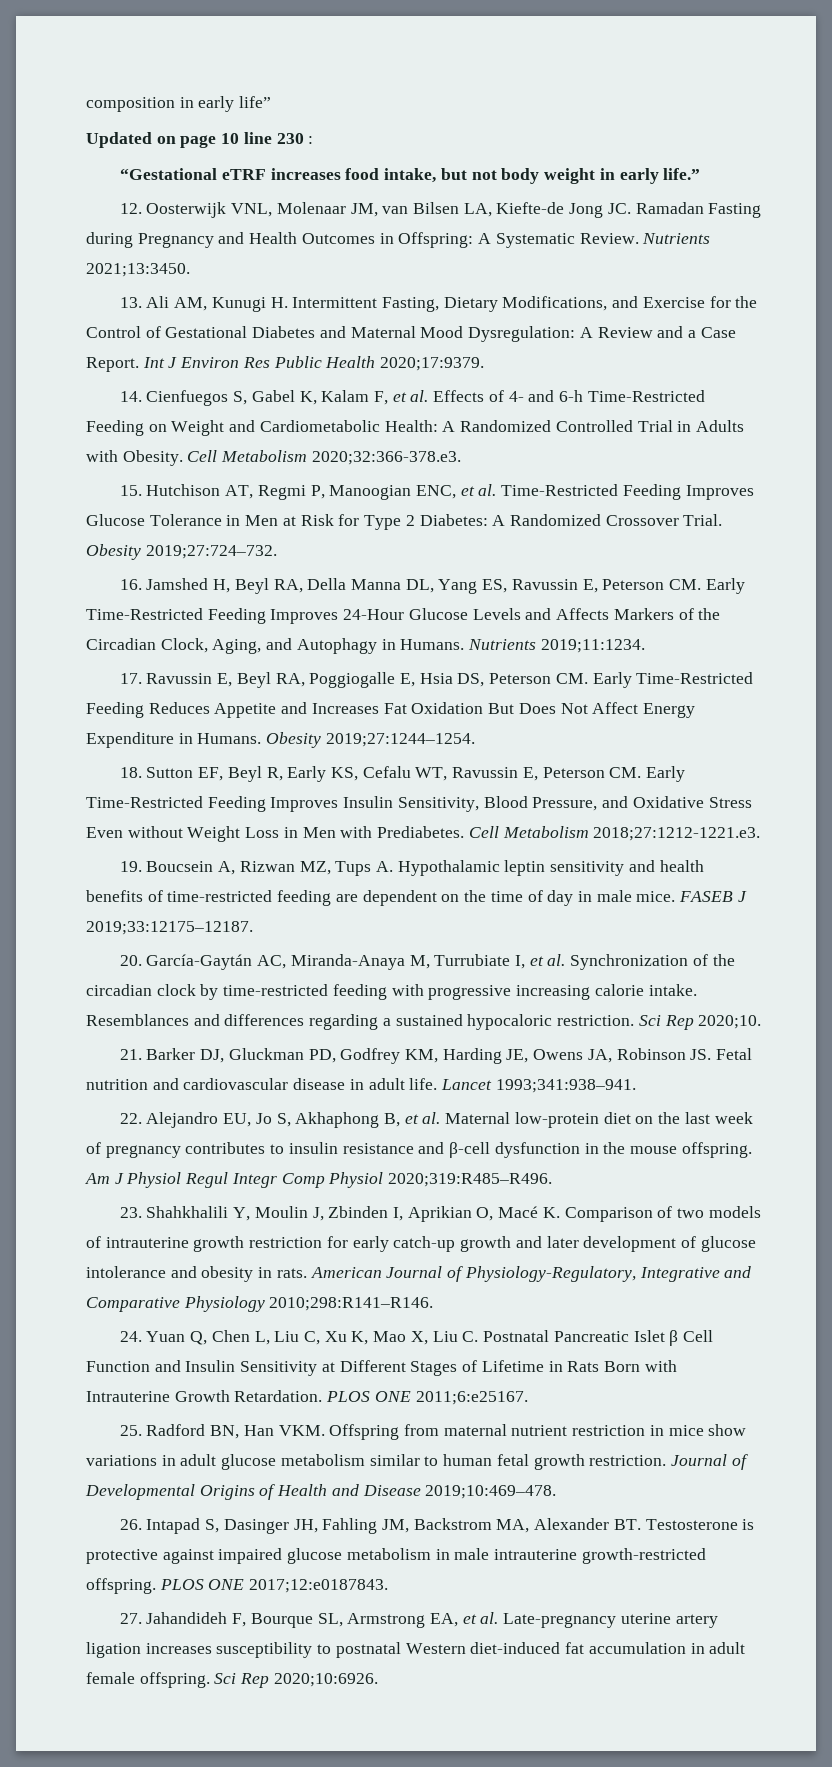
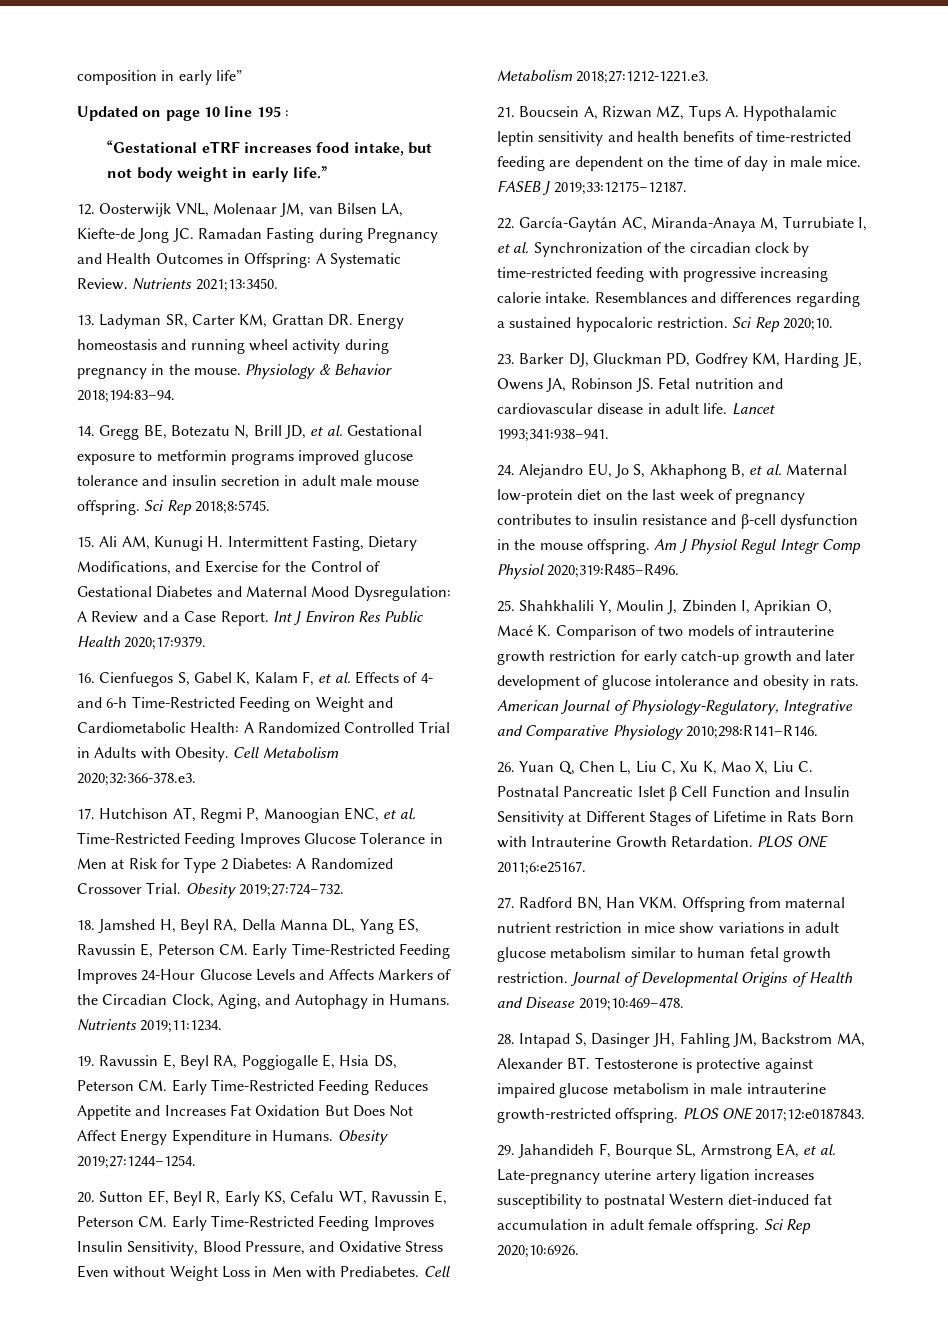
- Updated on page 10 line 230 :
+ Updated on page 10 line 195 :
- 13. Ali AM, Kunugi H. Intermittent Fasting, Dietary Modifications, and Exercise for the Control of Gestational Diabetes and Maternal Mood Dysregulation: A Review and a Case Report.
+ 13. Ladyman SR, Carter KM, Grattan DR. Energy homeostasis and running wheel activity during pregnancy in the mouse. Physiology & Behavior 2018;194:83–94.
+ 14. Gregg BE, Botezatu N, Brill JD, et al. Gestational exposure to metformin programs improved glucose tolerance and insulin secretion in adult male mouse offspring. Sci Rep 2018;8:5745.
+ 15. Ali AM, Kunugi H. Intermittent Fasting, Dietary Modifications, and Exercise for the Control of Gestational Diabetes and Maternal Mood Dysregulation: A Review and a Case Report.
- 14. Cienfuegos S, Gabel K, Kalam F, et al. Effects of 4- and 6-h Time-Restricted Feeding on Weight and Cardiometabolic Health: A Randomized Controlled Trial in Adults with Obesity.
+ 16. Cienfuegos S, Gabel K, Kalam F, et al. Effects of 4- and 6-h Time-Restricted Feeding on Weight and Cardiometabolic Health: A Randomized Controlled Trial in Adults with Obesity.
- 15. Hutchison AT, Regmi P, Manoogian ENC, et al. Time-Restricted Feeding Improves Glucose Tolerance in Men at Risk for Type 2 Diabetes: A Randomized Crossover Trial.
+ 17. Hutchison AT, Regmi P, Manoogian ENC, et al. Time-Restricted Feeding Improves Glucose Tolerance in Men at Risk for Type 2 Diabetes: A Randomized Crossover Trial.
- 16. Jamshed H, Beyl RA, Della Manna DL, Yang ES, Ravussin E, Peterson CM. Early Time-Restricted Feeding Improves 24-Hour Glucose Levels and Affects Markers of the Circadian Clock, Aging, and Autophagy in Humans.
+ 18. Jamshed H, Beyl RA, Della Manna DL, Yang ES, Ravussin E, Peterson CM. Early Time-Restricted Feeding Improves 24-Hour Glucose Levels and Affects Markers of the Circadian Clock, Aging, and Autophagy in Humans.
- 17. Ravussin E, Beyl RA, Poggiogalle E, Hsia DS, Peterson CM. Early Time-Restricted Feeding Reduces Appetite and Increases Fat Oxidation But Does Not Affect Energy Expenditure in Humans.
+ 19. Ravussin E, Beyl RA, Poggiogalle E, Hsia DS, Peterson CM. Early Time-Restricted Feeding Reduces Appetite and Increases Fat Oxidation But Does Not Affect Energy Expenditure in Humans.
- 18. Sutton EF, Beyl R, Early KS, Cefalu WT, Ravussin E, Peterson CM. Early Time-Restricted Feeding Improves Insulin Sensitivity, Blood Pressure, and Oxidative Stress Even without Weight Loss in Men with Prediabetes.
+ 20. Sutton EF, Beyl R, Early KS, Cefalu WT, Ravussin E, Peterson CM. Early Time-Restricted Feeding Improves Insulin Sensitivity, Blood Pressure, and Oxidative Stress Even without Weight Loss in Men with Prediabetes.
- 19. Boucsein A, Rizwan MZ, Tups A. Hypothalamic leptin sensitivity and health benefits of time-restricted feeding are dependent on the time of day in male mice.
+ 21. Boucsein A, Rizwan MZ, Tups A. Hypothalamic leptin sensitivity and health benefits of time-restricted feeding are dependent on the time of day in male mice.
- 20. García-Gaytán AC, Miranda-Anaya M, Turrubiate I, et al. Synchronization of the circadian clock by time-restricted feeding with progressive increasing calorie intake.
+ 22. García-Gaytán AC, Miranda-Anaya M, Turrubiate I, et al. Synchronization of the circadian clock by time-restricted feeding with progressive increasing calorie intake.
- 21. Barker DJ, Gluckman PD, Godfrey KM, Harding JE, Owens JA, Robinson JS. Fetal nutrition and cardiovascular disease in adult life.
+ 23. Barker DJ, Gluckman PD, Godfrey KM, Harding JE, Owens JA, Robinson JS. Fetal nutrition and cardiovascular disease in adult life.
- 22. Alejandro EU, Jo S, Akhaphong B, et al. Maternal low-protein diet on the last week of pregnancy contributes to insulin resistance and β-cell dysfunction in the mouse offspring.
+ 24. Alejandro EU, Jo S, Akhaphong B, et al. Maternal low-protein diet on the last week of pregnancy contributes to insulin resistance and β-cell dysfunction in the mouse offspring.
- 23. Shahkhalili Y, Moulin J, Zbinden I, Aprikian O, Macé K. Comparison of two models of intrauterine growth restriction for early catch-up growth and later development of glucose intolerance and obesity in rats.
+ 25. Shahkhalili Y, Moulin J, Zbinden I, Aprikian O, Macé K. Comparison of two models of intrauterine growth restriction for early catch-up growth and later development of glucose intolerance and obesity in rats.
- 24. Yuan Q, Chen L, Liu C, Xu K, Mao X, Liu C. Postnatal Pancreatic Islet β Cell Function and Insulin Sensitivity at Different Stages of Lifetime in Rats Born with Intrauterine Growth Retardation.
+ 26. Yuan Q, Chen L, Liu C, Xu K, Mao X, Liu C. Postnatal Pancreatic Islet β Cell Function and Insulin Sensitivity at Different Stages of Lifetime in Rats Born with Intrauterine Growth Retardation.
- 25. Radford BN, Han VKM. Offspring from maternal nutrient restriction in mice show variations in adult glucose metabolism similar to human fetal growth restriction.
+ 27. Radford BN, Han VKM. Offspring from maternal nutrient restriction in mice show variations in adult glucose metabolism similar to human fetal growth restriction.
- 26. Intapad S, Dasinger JH, Fahling JM, Backstrom MA, Alexander BT. Testosterone is protective against impaired glucose metabolism in male intrauterine growth-restricted offspring.
+ 28. Intapad S, Dasinger JH, Fahling JM, Backstrom MA, Alexander BT. Testosterone is protective against impaired glucose metabolism in male intrauterine growth-restricted offspring.
- 27. Jahandideh F, Bourque SL, Armstrong EA, et al. Late-pregnancy uterine artery ligation increases susceptibility to postnatal Western diet-induced fat accumulation in adult female offspring.
+ 29. Jahandideh F, Bourque SL, Armstrong EA, et al. Late-pregnancy uterine artery ligation increases susceptibility to postnatal Western diet-induced fat accumulation in adult female offspring.

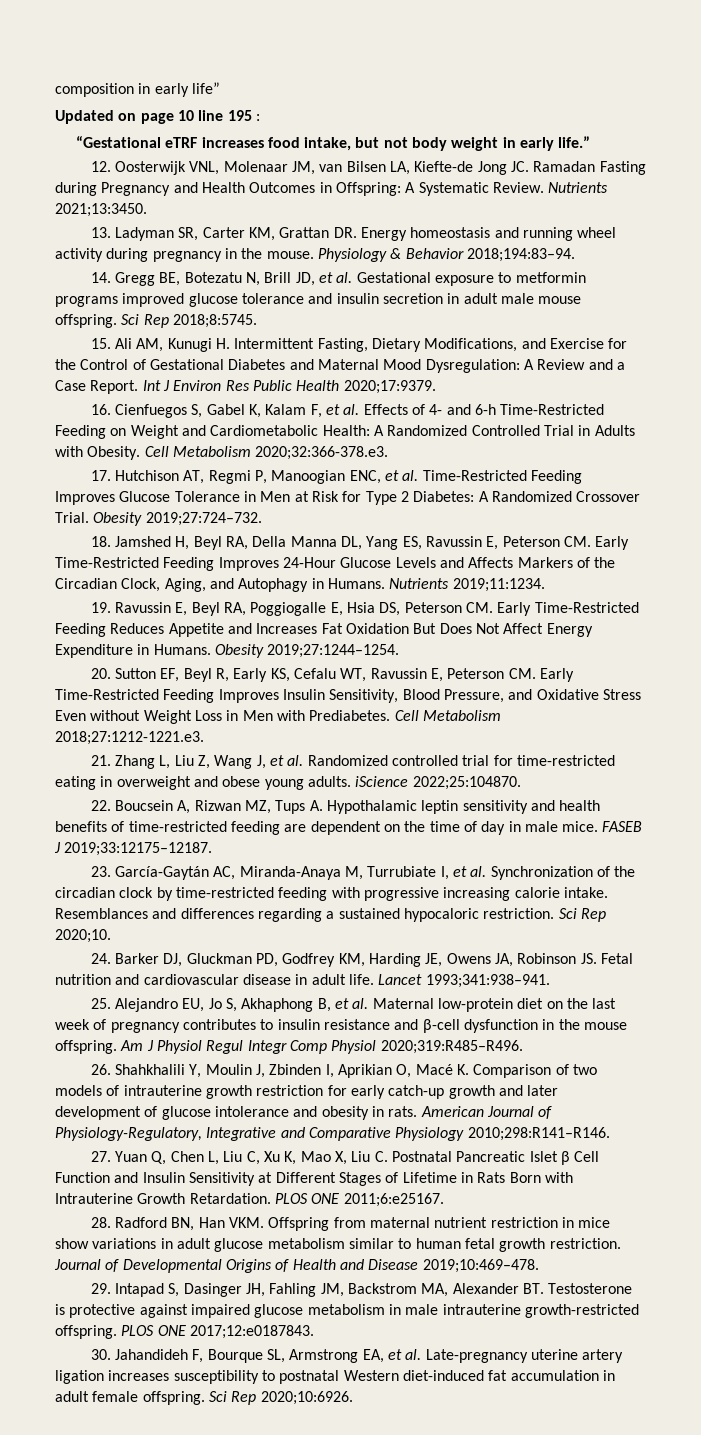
- 21. Boucsein A, Rizwan MZ, Tups A. Hypothalamic leptin sensitivity and health benefits of time-restricted feeding are dependent on the time of day in male mice.
+ 21. Zhang L, Liu Z, Wang J, et al. Randomized controlled trial for time-restricted eating in overweight and obese young adults. iScience 2022;25:104870.
+ 22. Boucsein A, Rizwan MZ, Tups A. Hypothalamic leptin sensitivity and health benefits of time-restricted feeding are dependent on the time of day in male mice.
- 22. García-Gaytán AC, Miranda-Anaya M, Turrubiate I, et al. Synchronization of the circadian clock by time-restricted feeding with progressive increasing calorie intake.
+ 23. García-Gaytán AC, Miranda-Anaya M, Turrubiate I, et al. Synchronization of the circadian clock by time-restricted feeding with progressive increasing calorie intake.
- 23. Barker DJ, Gluckman PD, Godfrey KM, Harding JE, Owens JA, Robinson JS. Fetal nutrition and cardiovascular disease in adult life.
+ 24. Barker DJ, Gluckman PD, Godfrey KM, Harding JE, Owens JA, Robinson JS. Fetal nutrition and cardiovascular disease in adult life.
- 24. Alejandro EU, Jo S, Akhaphong B, et al. Maternal low-protein diet on the last week of pregnancy contributes to insulin resistance and β-cell dysfunction in the mouse offspring.
+ 25. Alejandro EU, Jo S, Akhaphong B, et al. Maternal low-protein diet on the last week of pregnancy contributes to insulin resistance and β-cell dysfunction in the mouse offspring.
- 25. Shahkhalili Y, Moulin J, Zbinden I, Aprikian O, Macé K. Comparison of two models of intrauterine growth restriction for early catch-up growth and later development of glucose intolerance and obesity in rats.
+ 26. Shahkhalili Y, Moulin J, Zbinden I, Aprikian O, Macé K. Comparison of two models of intrauterine growth restriction for early catch-up growth and later development of glucose intolerance and obesity in rats.
- 26. Yuan Q, Chen L, Liu C, Xu K, Mao X, Liu C. Postnatal Pancreatic Islet β Cell Function and Insulin Sensitivity at Different Stages of Lifetime in Rats Born with Intrauterine Growth Retardation.
+ 27. Yuan Q, Chen L, Liu C, Xu K, Mao X, Liu C. Postnatal Pancreatic Islet β Cell Function and Insulin Sensitivity at Different Stages of Lifetime in Rats Born with Intrauterine Growth Retardation.
- 27. Radford BN, Han VKM. Offspring from maternal nutrient restriction in mice show variations in adult glucose metabolism similar to human fetal growth restriction.
+ 28. Radford BN, Han VKM. Offspring from maternal nutrient restriction in mice show variations in adult glucose metabolism similar to human fetal growth restriction.
- 28. Intapad S, Dasinger JH, Fahling JM, Backstrom MA, Alexander BT. Testosterone is protective against impaired glucose metabolism in male intrauterine growth-restricted offspring.
+ 29. Intapad S, Dasinger JH, Fahling JM, Backstrom MA, Alexander BT. Testosterone is protective against impaired glucose metabolism in male intrauterine growth-restricted offspring.
- 29. Jahandideh F, Bourque SL, Armstrong EA, et al. Late-pregnancy uterine artery ligation increases susceptibility to postnatal Western diet-induced fat accumulation in adult female offspring.
+ 30. Jahandideh F, Bourque SL, Armstrong EA, et al. Late-pregnancy uterine artery ligation increases susceptibility to postnatal Western diet-induced fat accumulation in adult female offspring.

